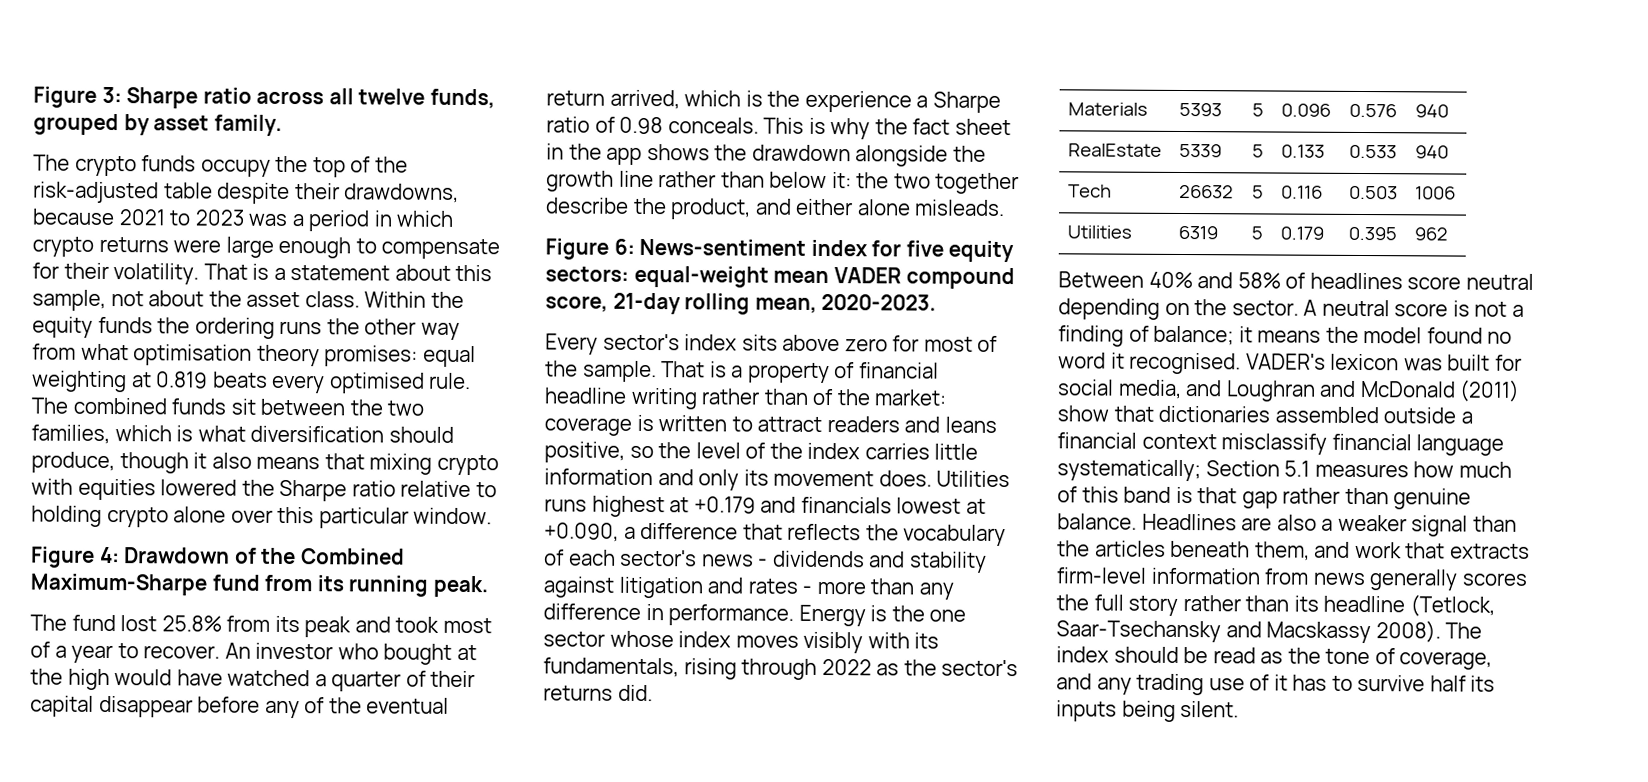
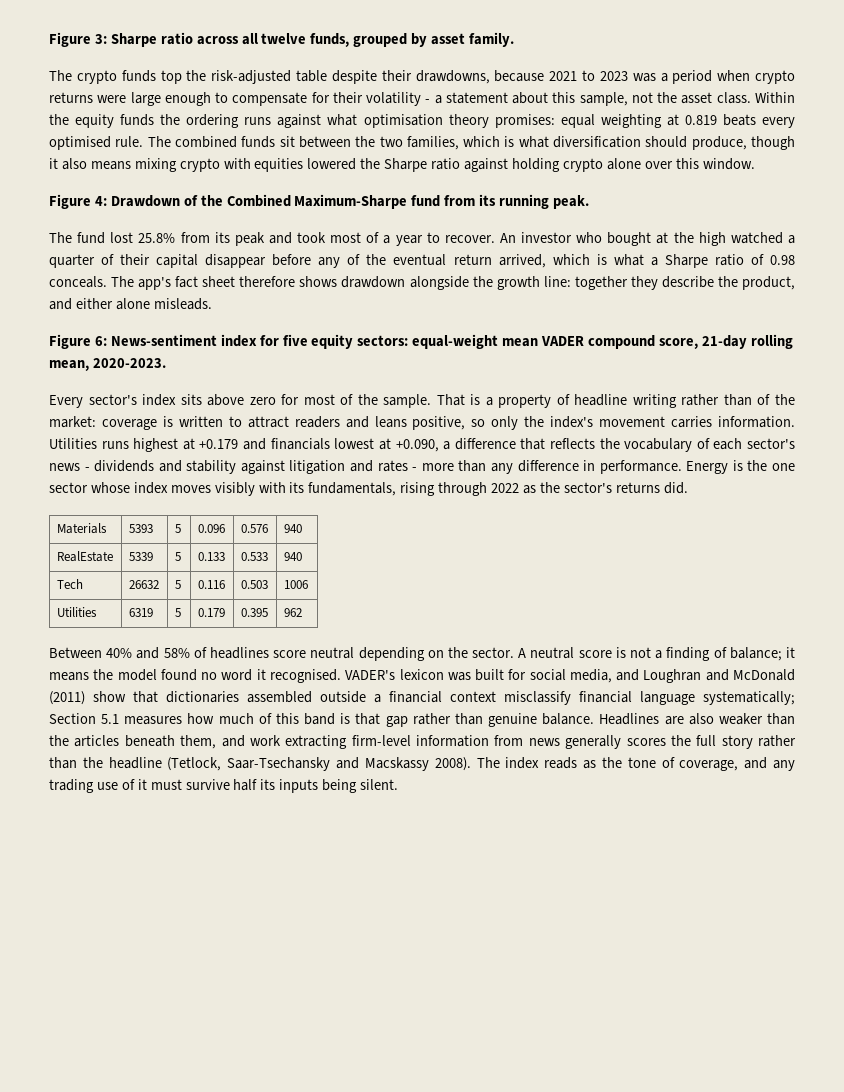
- The crypto funds occupy the top of the risk-adjusted table despite their drawdowns, because 2021 to 2023 was a period in which crypto returns were large enough to compensate for their volatility. That is a statement about this sample, not about the asset class.
+ The crypto funds top the risk-adjusted table despite their drawdowns, because 2021 to 2023 was a period when crypto returns were large enough to compensate for their volatility - a statement about this sample, not the asset class.
- Within the equity funds the ordering runs the other way from what optimisation theory promises: equal weighting at 0.819 beats every optimised rule.
+ Within the equity funds the ordering runs against what optimisation theory promises: equal weighting at 0.819 beats every optimised rule.
- The combined funds sit between the two families, which is what diversification should produce, though it also means that mixing crypto with equities lowered the Sharpe ratio relative to holding crypto alone over this particular window.
+ The combined funds sit between the two families, which is what diversification should produce, though it also means mixing crypto with equities lowered the Sharpe ratio against holding crypto alone over this window.
- An investor who bought at the high would have watched a quarter of their capital disappear before any of the eventual return arrived, which is the experience a Sharpe ratio of 0.98 conceals.
+ An investor who bought at the high watched a quarter of their capital disappear before any of the eventual return arrived, which is what a Sharpe ratio of 0.98 conceals.
- This is why the fact sheet in the app shows the drawdown alongside the growth line rather than below it: the two together describe the product, and either alone misleads.
+ The app's fact sheet therefore shows drawdown alongside the growth line: together they describe the product, and either alone misleads.
- That is a property of financial headline writing rather than of the market: coverage is written to attract readers and leans positive, so the level of the index carries little information and only its movement does.
+ That is a property of headline writing rather than of the market: coverage is written to attract readers and leans positive, so only the index's movement carries information.
- Headlines are also a weaker signal than the articles beneath them, and work that extracts firm-level information from news generally scores the full story rather than its headline (Tetlock, Saar-Tsechansky and Macskassy 2008).
+ Headlines are also weaker than the articles beneath them, and work extracting firm-level information from news generally scores the full story rather than the headline (Tetlock, Saar-Tsechansky and Macskassy 2008).
- The index should be read as the tone of coverage, and any trading use of it has to survive half its inputs being silent.
+ The index reads as the tone of coverage, and any trading use of it must survive half its inputs being silent.

